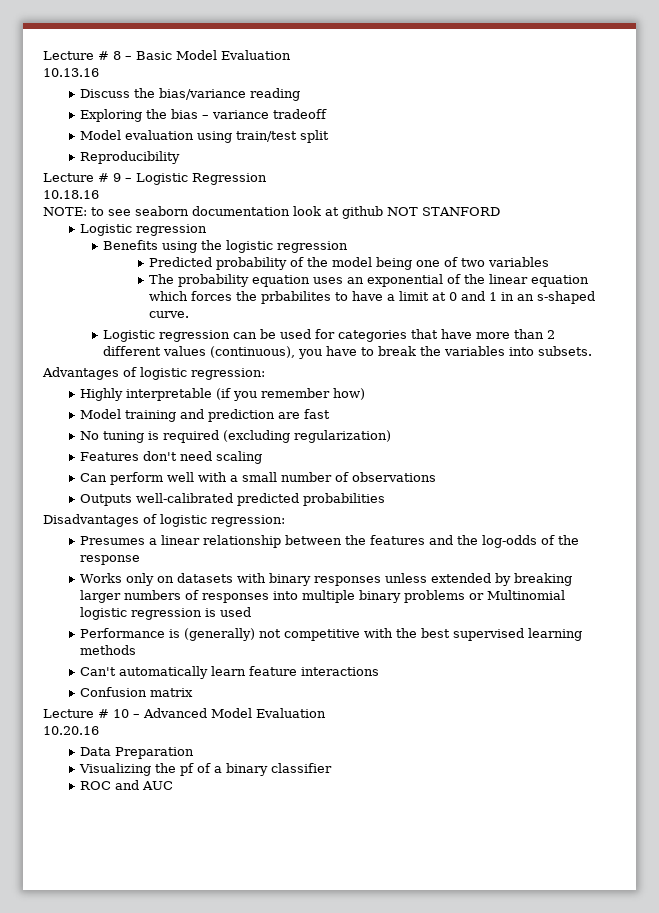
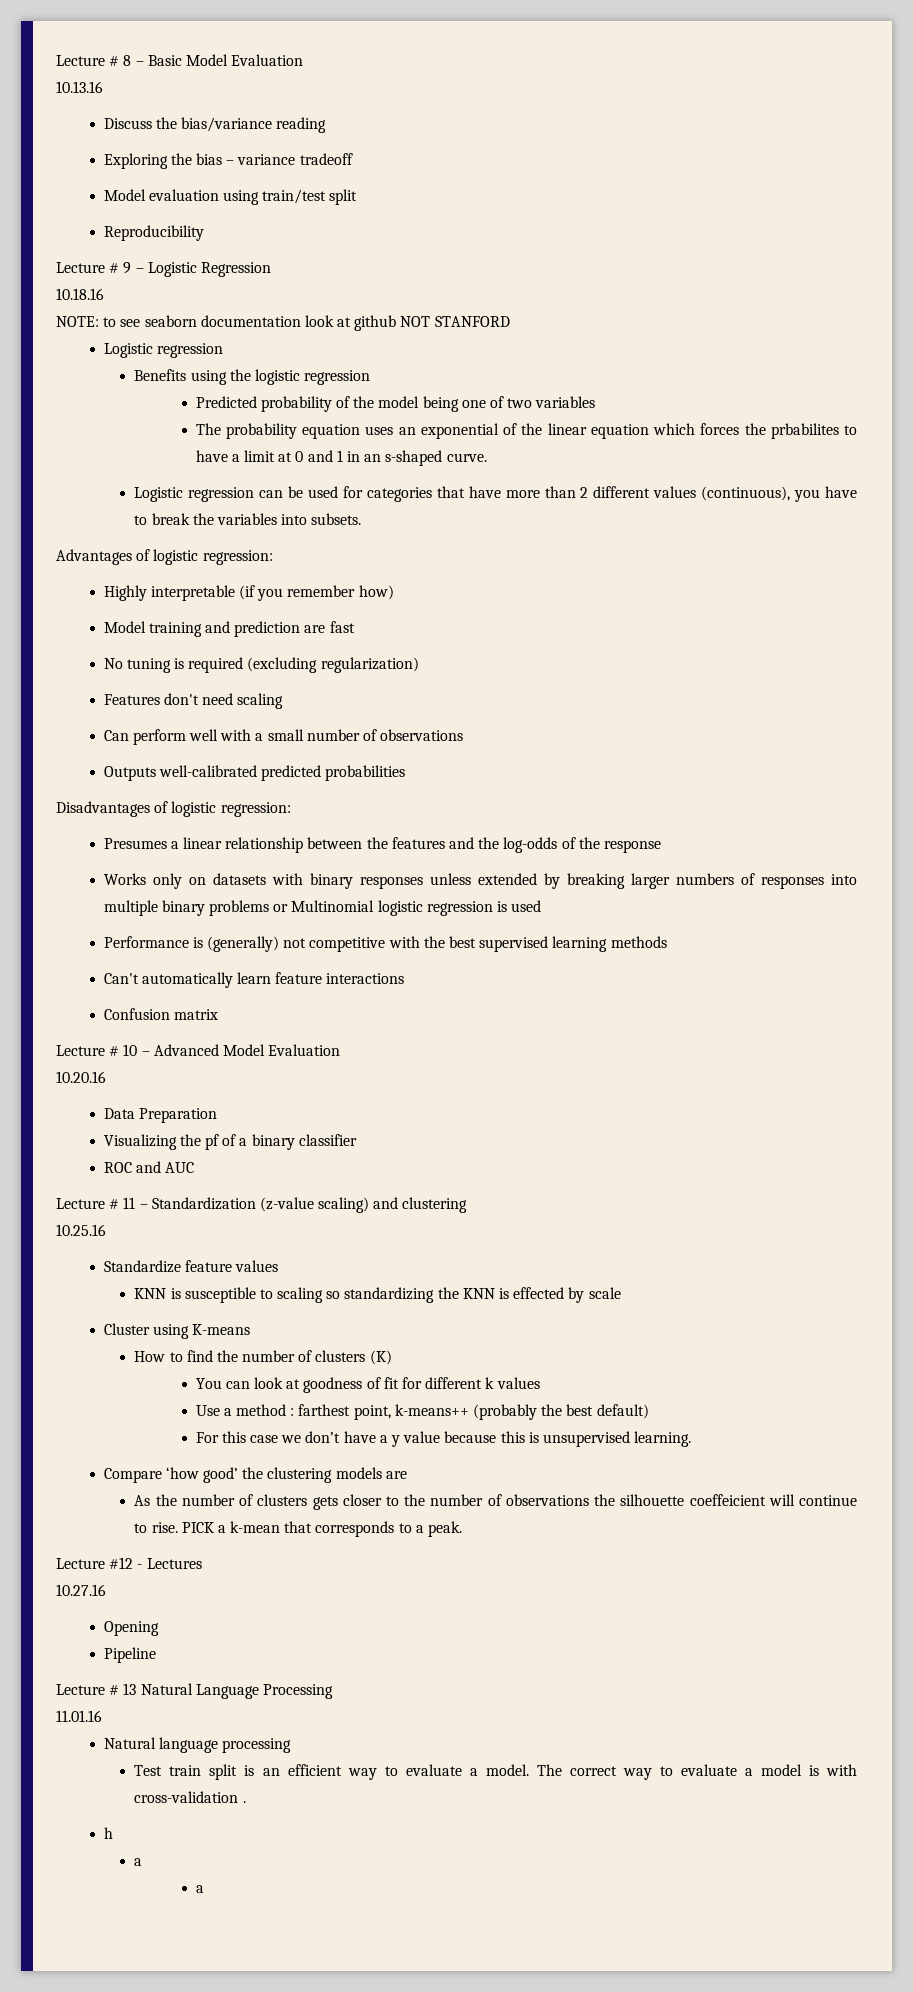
+ Lecture # 11 – Standardization (z-value scaling) and clustering
+ 10.25.16
+ Standardize feature values
+ KNN is susceptible to scaling so standardizing the KNN is effected by scale
+ Cluster using K-means
+ How to find the number of clusters (K)
+ You can look at goodness of fit for different k values
+ Use a method : farthest point, k-means++ (probably the best default)
+ For this case we don’t have a y value because this is unsupervised learning.
+ Compare ‘how good’ the clustering models are
+ As the number of clusters gets closer to the number of observations the silhouette coeffeicient will continue to rise. PICK a k-mean that corresponds to a peak.
+ Lecture #12 - Lectures
+ 10.27.16
+ Opening
+ Pipeline
+ Lecture # 13 Natural Language Processing
+ 11.01.16
+ Natural language processing
+ Test train split is an efficient way to evaluate a model. The correct way to evaluate a model is with cross-validation .
+ h
+ a
+ a

